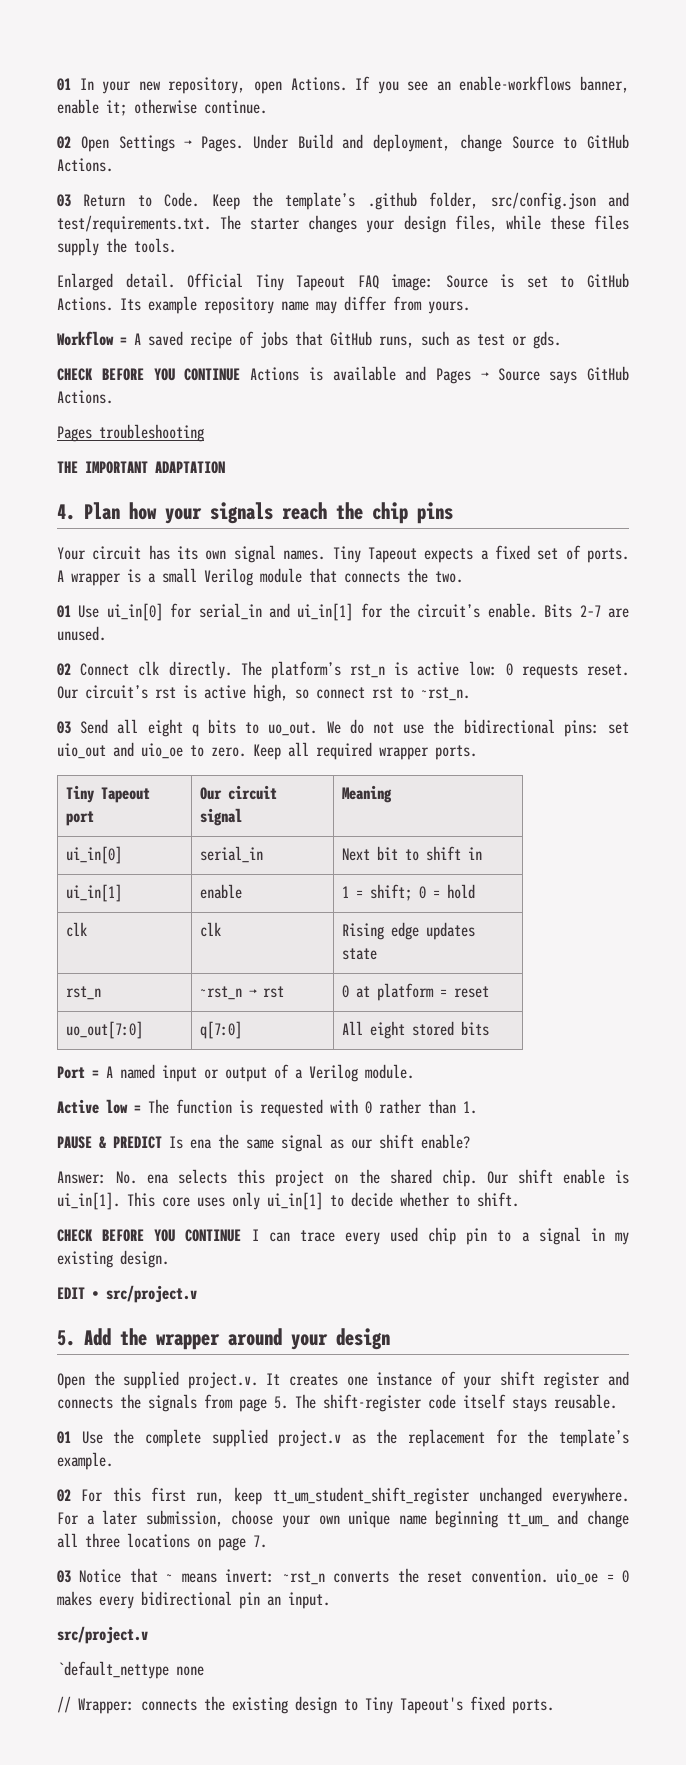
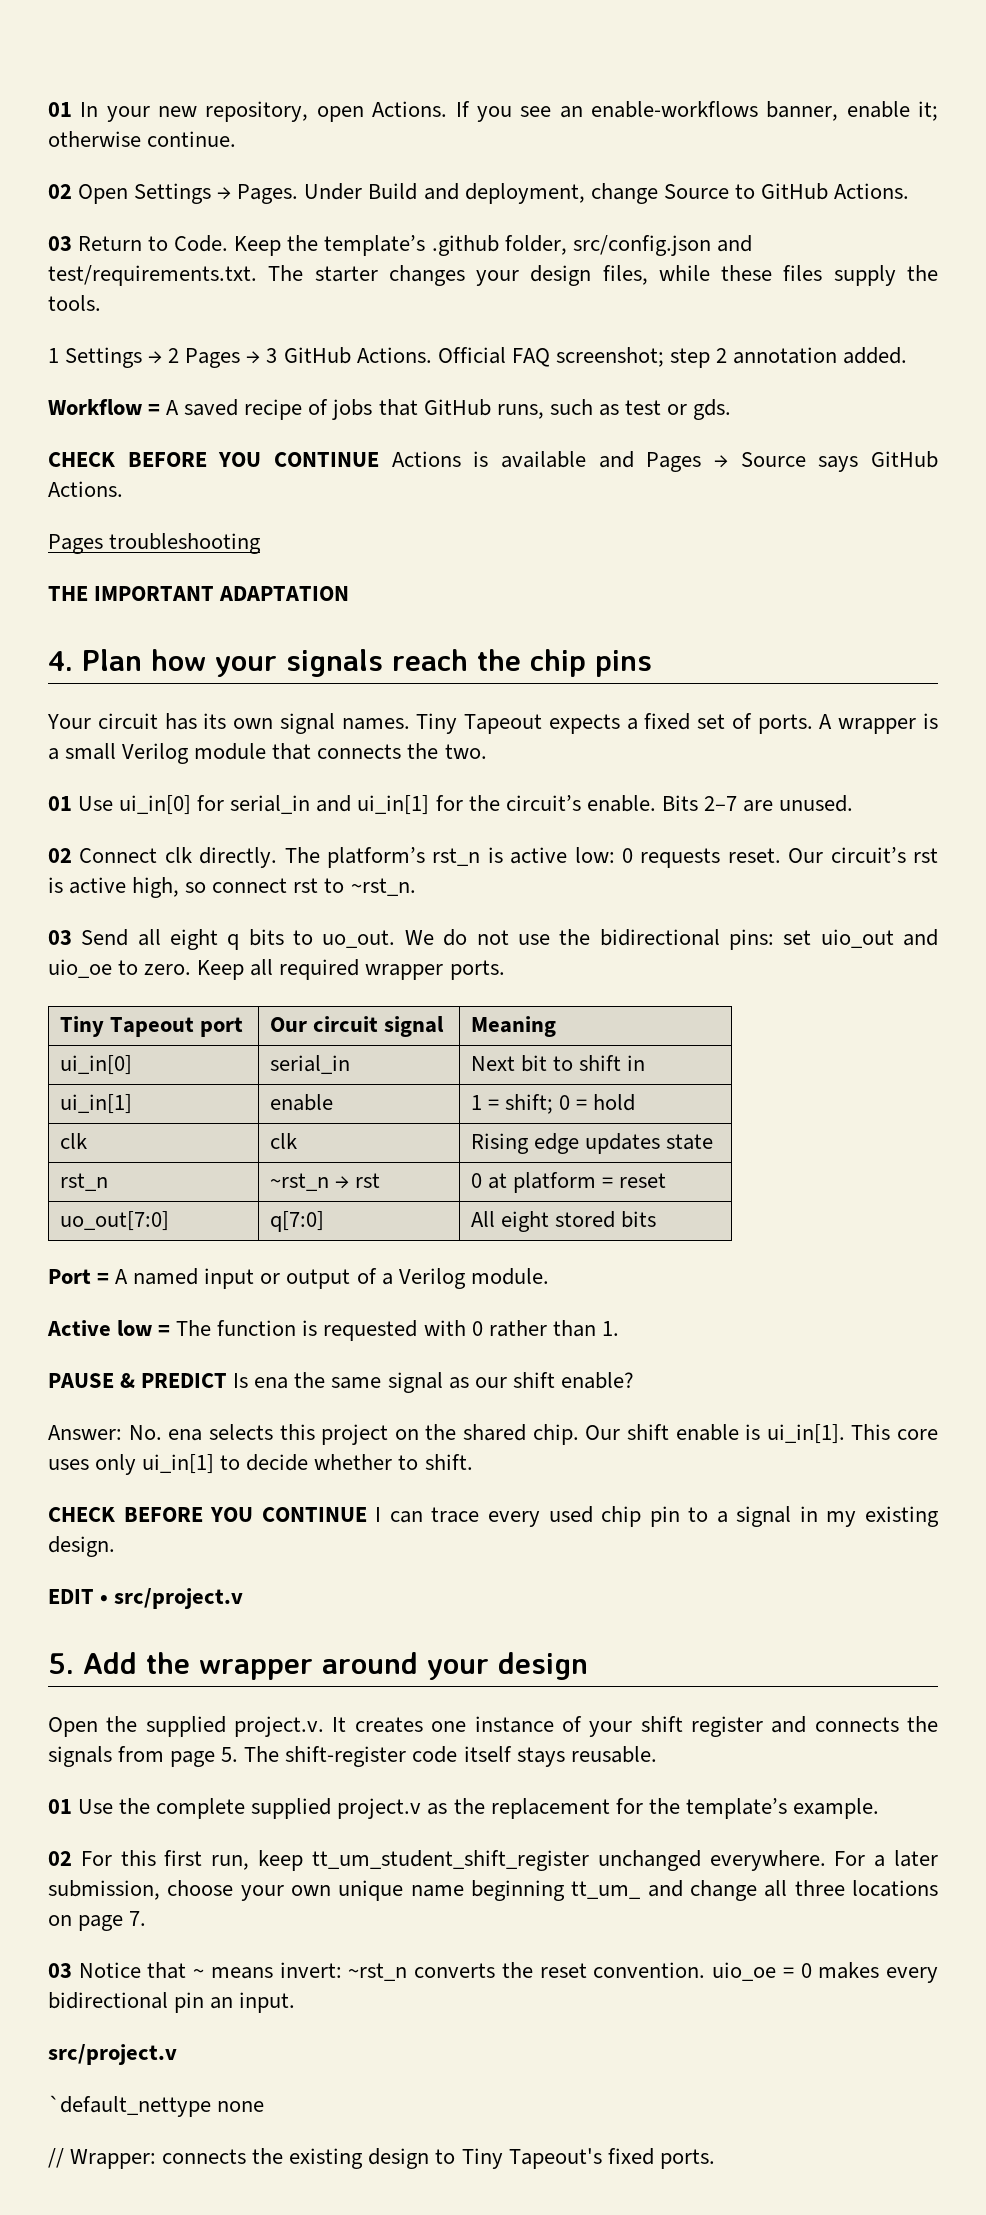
- Enlarged detail. Official Tiny Tapeout FAQ image: Source is set to GitHub Actions. Its example repository name may differ from yours.
+ 1 Settings → 2 Pages → 3 GitHub Actions. Official FAQ screenshot; step 2 annotation added.

